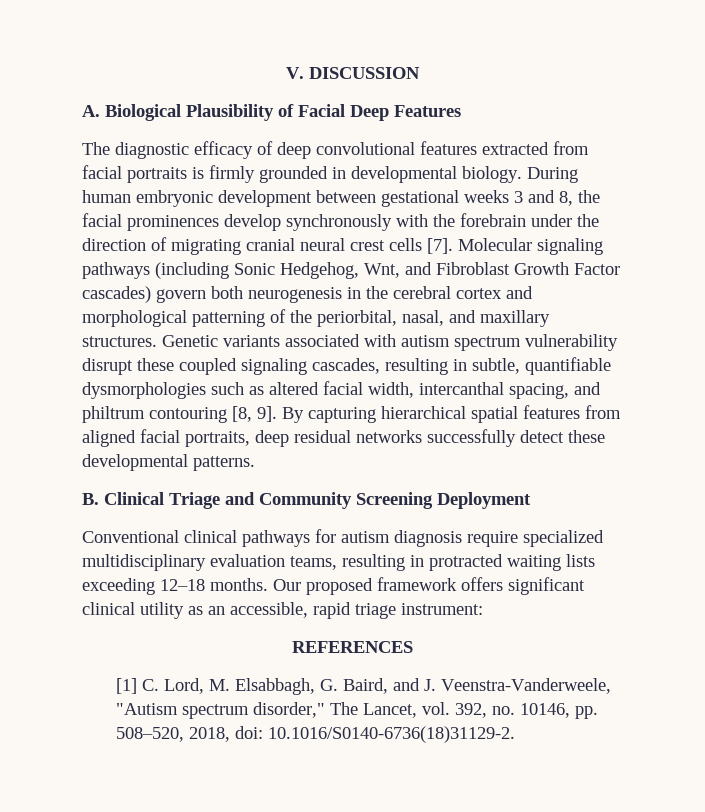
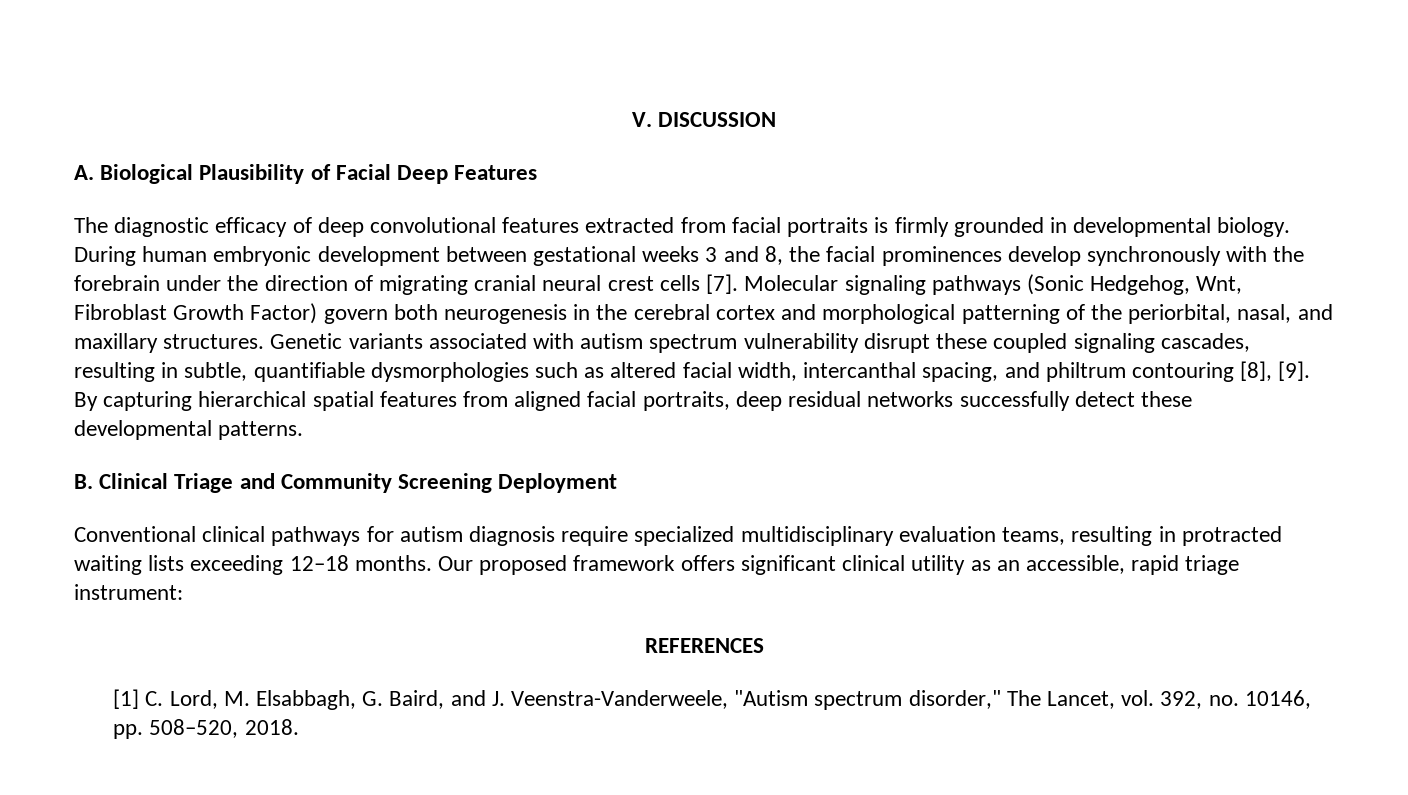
- Molecular signaling pathways (including Sonic Hedgehog, Wnt, and Fibroblast Growth Factor cascades) govern both neurogenesis in the cerebral cortex and morphological patterning of the periorbital, nasal, and maxillary structures.
+ Molecular signaling pathways (Sonic Hedgehog, Wnt, Fibroblast Growth Factor) govern both neurogenesis in the cerebral cortex and morphological patterning of the periorbital, nasal, and maxillary structures.
- Genetic variants associated with autism spectrum vulnerability disrupt these coupled signaling cascades, resulting in subtle, quantifiable dysmorphologies such as altered facial width, intercanthal spacing, and philtrum contouring [8, 9].
+ Genetic variants associated with autism spectrum vulnerability disrupt these coupled signaling cascades, resulting in subtle, quantifiable dysmorphologies such as altered facial width, intercanthal spacing, and philtrum contouring [8], [9].
- [1] C. Lord, M. Elsabbagh, G. Baird, and J. Veenstra-Vanderweele, "Autism spectrum disorder," The Lancet, vol. 392, no. 10146, pp. 508–520, 2018, doi: 10.1016/S0140-6736(18)31129-2.
+ [1] C. Lord, M. Elsabbagh, G. Baird, and J. Veenstra-Vanderweele, "Autism spectrum disorder," The Lancet, vol. 392, no. 10146, pp. 508–520, 2018.

